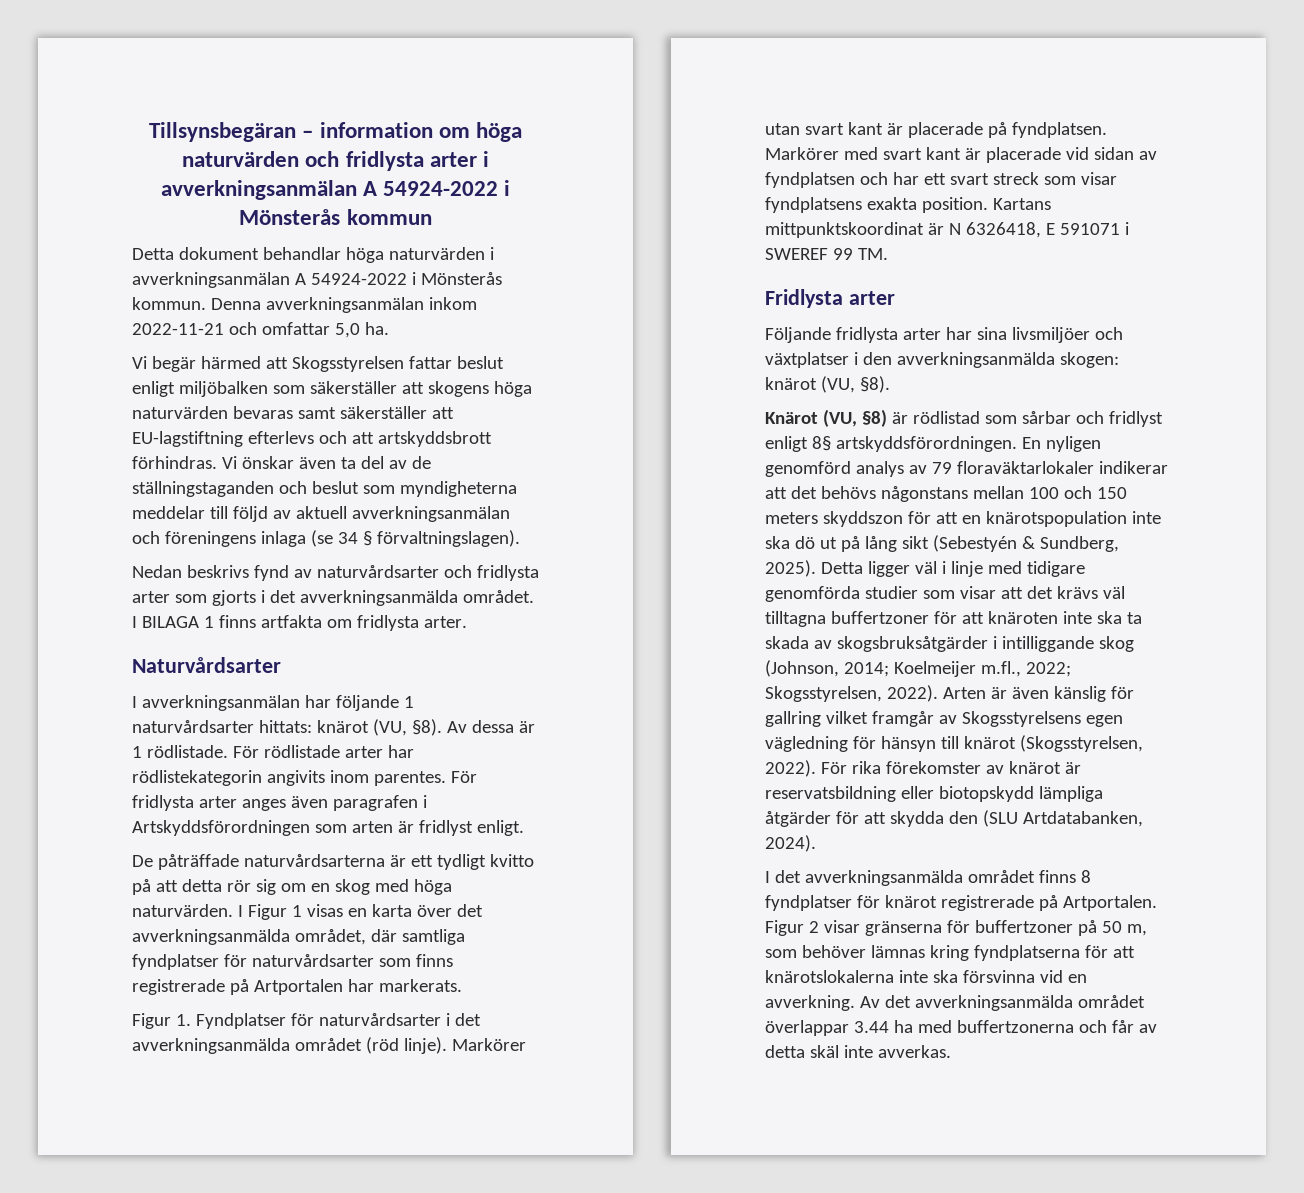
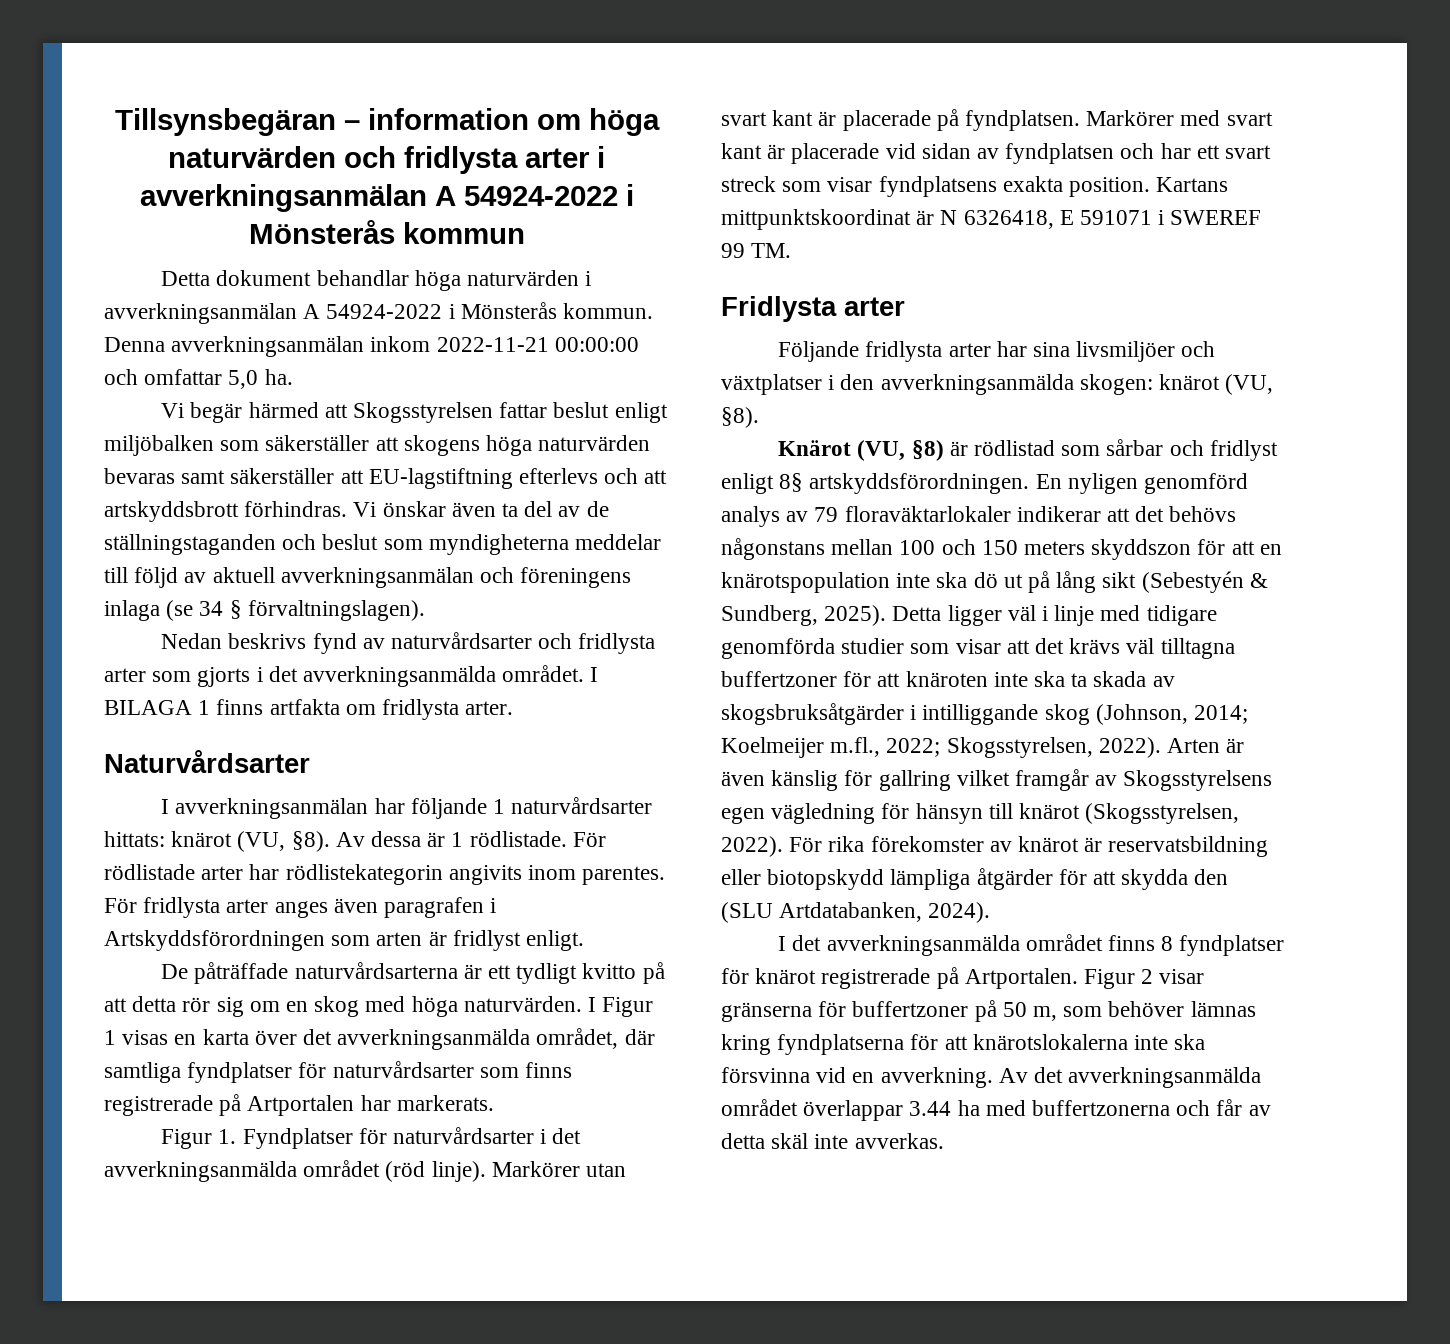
- Denna avverkningsanmälan inkom 2022-11-21 och omfattar 5,0 ha.
+ Denna avverkningsanmälan inkom 2022-11-21 00:00:00 och omfattar 5,0 ha.

